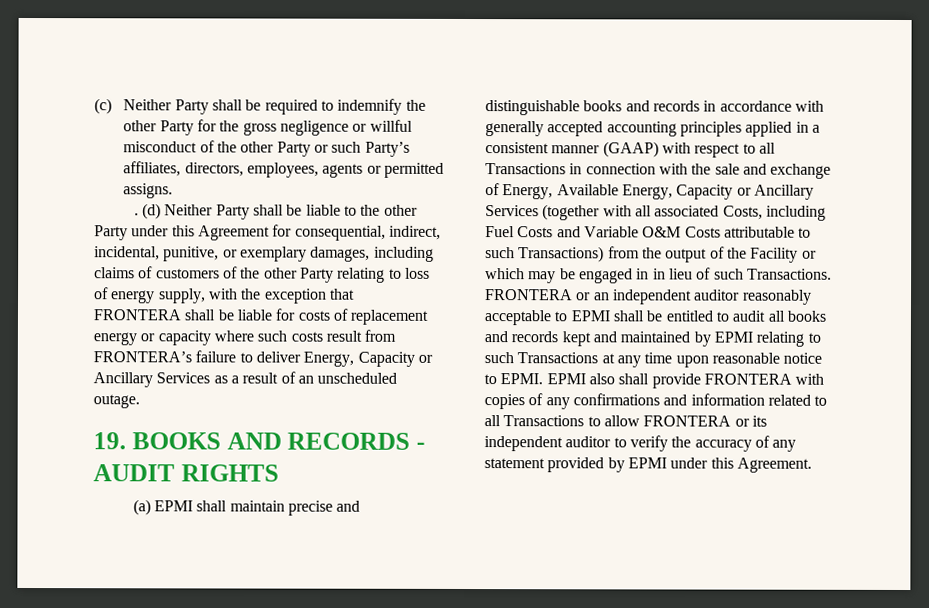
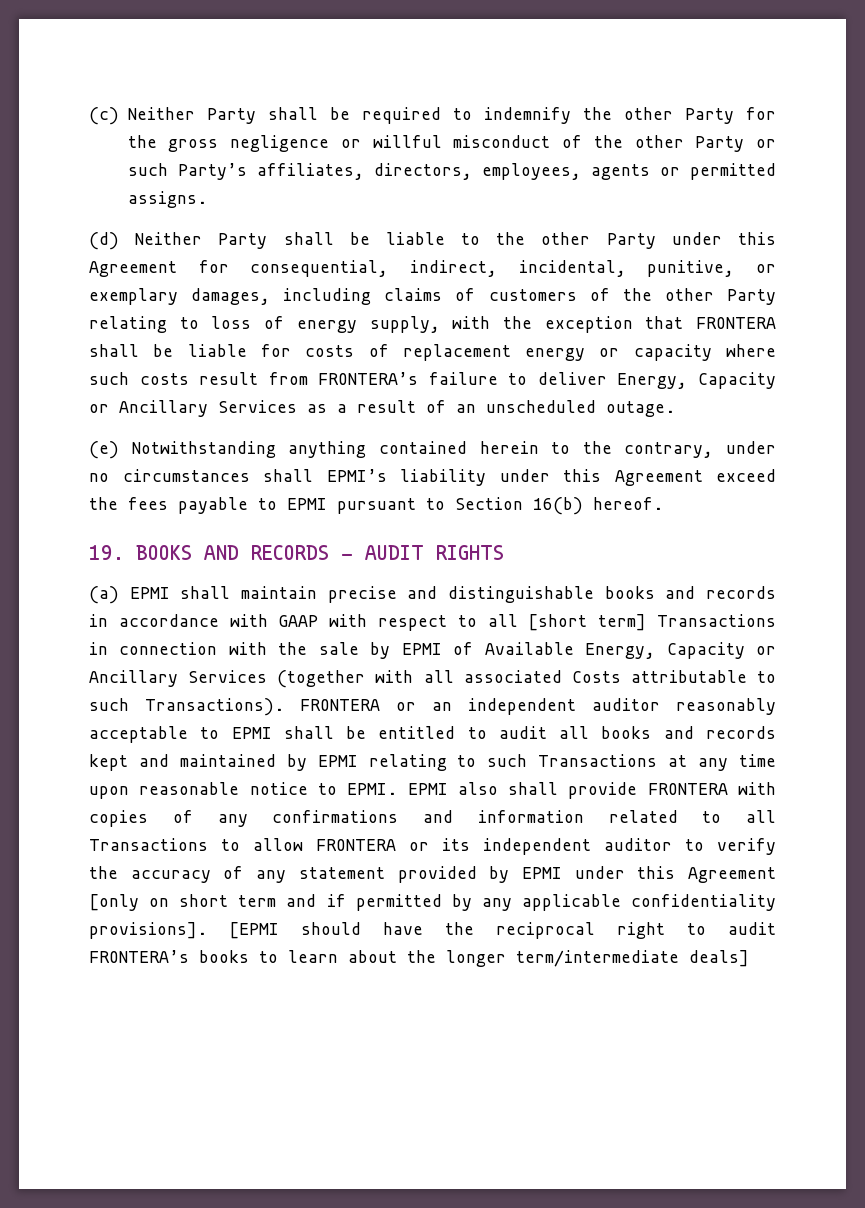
- .
+ (e) Notwithstanding anything contained herein to the contrary, under no circumstances shall EPMI’s liability under this Agreement exceed the fees payable to EPMI pursuant to Section 16(b) hereof.
- (a) EPMI shall maintain precise and distinguishable books and records in accordance with generally accepted accounting principles applied in a consistent manner (GAAP) with respect to all Transactions in connection with the sale and exchange of Energy, Available Energy, Capacity or Ancillary Services (together with all associated Costs, including Fuel Costs and Variable O&M Costs attributable to such Transactions) from the output of the Facility or which may be engaged in in lieu of such Transactions.
+ (a) EPMI shall maintain precise and distinguishable books and records in accordance with GAAP with respect to all [short term] Transactions in connection with the sale by EPMI of Available Energy, Capacity or Ancillary Services (together with all associated Costs attributable to such Transactions).
- EPMI also shall provide FRONTERA with copies of any confirmations and information related to all Transactions to allow FRONTERA or its independent auditor to verify the accuracy of any statement provided by EPMI under this Agreement.
+ EPMI also shall provide FRONTERA with copies of any confirmations and information related to all Transactions to allow FRONTERA or its independent auditor to verify the accuracy of any statement provided by EPMI under this Agreement [only on short term and if permitted by any applicable confidentiality provisions]. [EPMI should have the reciprocal right to audit FRONTERA’s books to learn about the longer term/intermediate deals]

